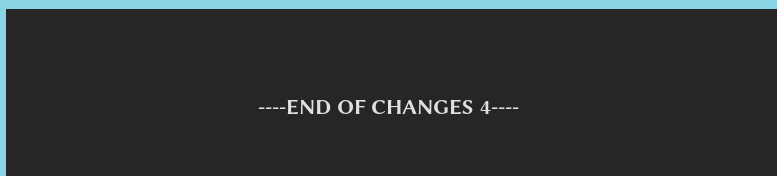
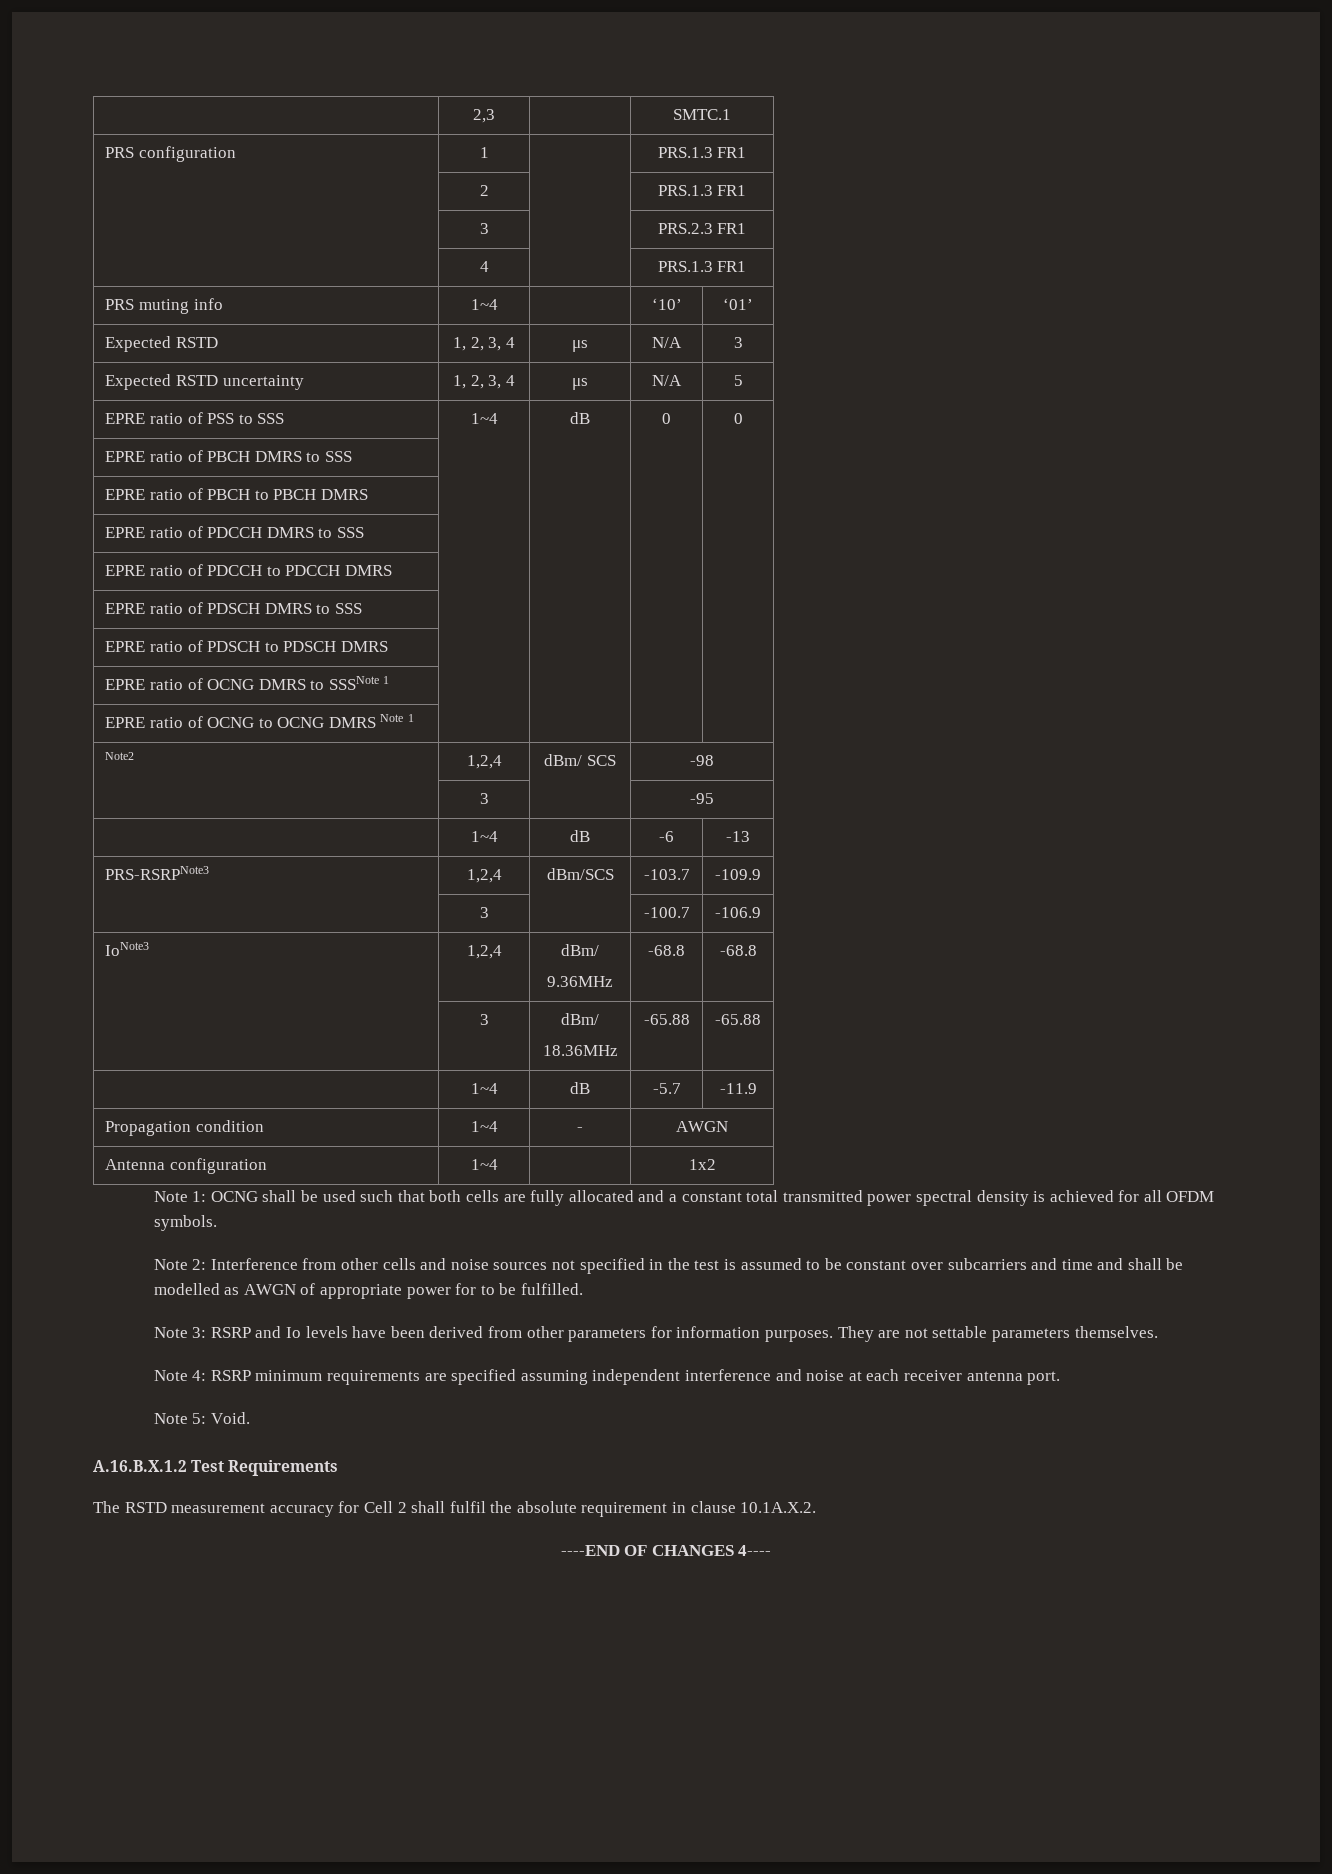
+ | 2,3 | | SMTC.1
+ PRS configuration | 1 | | PRS.1.3 FR1
+ | 2 | | PRS.1.3 FR1
+ | 3 | | PRS.2.3 FR1
+ | 4 | | PRS.1.3 FR1
+ PRS muting info | 1~4 | | ‘10’ | ‘01’
+ Expected RSTD | 1, 2, 3, 4 | μs | N/A | 3
+ Expected RSTD uncertainty | 1, 2, 3, 4 | μs | N/A | 5
+ EPRE ratio of PSS to SSS | 1~4 | dB | 0 | 0
+ EPRE ratio of PBCH DMRS to SSS | | | |
+ EPRE ratio of PBCH to PBCH DMRS | | | |
+ EPRE ratio of PDCCH DMRS to SSS | | | |
+ EPRE ratio of PDCCH to PDCCH DMRS | | | |
+ EPRE ratio of PDSCH DMRS to SSS | | | |
+ EPRE ratio of PDSCH to PDSCH DMRS | | | |
+ EPRE ratio of OCNG DMRS to SSSNote 1 | | | |
+ EPRE ratio of OCNG to OCNG DMRS Note 1 | | | |
+ Note2 | 1,2,4 | dBm/ SCS | -98
+ | 3 | | -95
+ | 1~4 | dB | -6 | -13
+ PRS-RSRPNote3 | 1,2,4 | dBm/SCS | -103.7 | -109.9
+ | 3 | | -100.7 | -106.9
+ IoNote3 | 1,2,4 | dBm/
+ 9.36MHz | -68.8 | -68.8
+ | 3 | dBm/
+ 18.36MHz | -65.88 | -65.88
+ | 1~4 | dB | -5.7 | -11.9
+ Propagation condition | 1~4 | - | AWGN
+ Antenna configuration | 1~4 | | 1x2
+ Note 1: OCNG shall be used such that both cells are fully allocated and a constant total transmitted power spectral density is achieved for all OFDM symbols.
+ Note 2: Interference from other cells and noise sources not specified in the test is assumed to be constant over subcarriers and time and shall be modelled as AWGN of appropriate power for to be fulfilled.
+ Note 3: RSRP and Io levels have been derived from other parameters for information purposes. They are not settable parameters themselves.
+ Note 4: RSRP minimum requirements are specified assuming independent interference and noise at each receiver antenna port.
+ Note 5: Void.
+ A.16.B.X.1.2 Test Requirements
+ The RSTD measurement accuracy for Cell 2 shall fulfil the absolute requirement in clause 10.1A.X.2.

